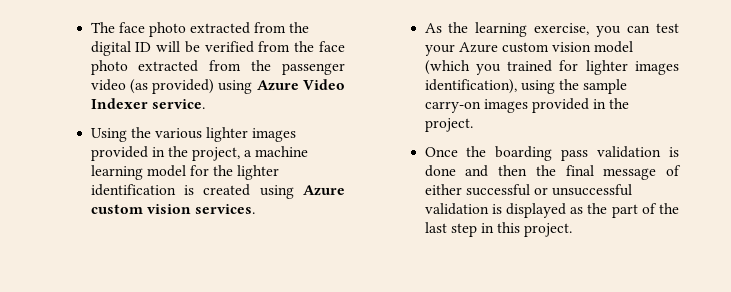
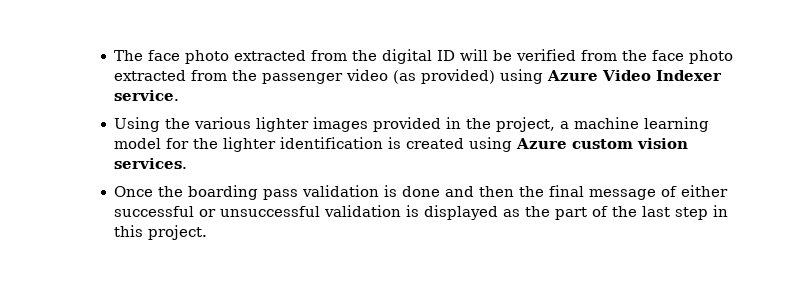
- As the learning exercise, you can test your Azure custom vision model (which you trained for lighter images identification), using the sample carry-on images provided in the project.

